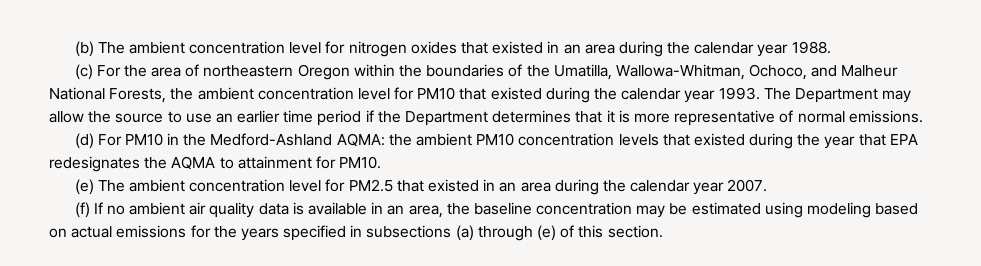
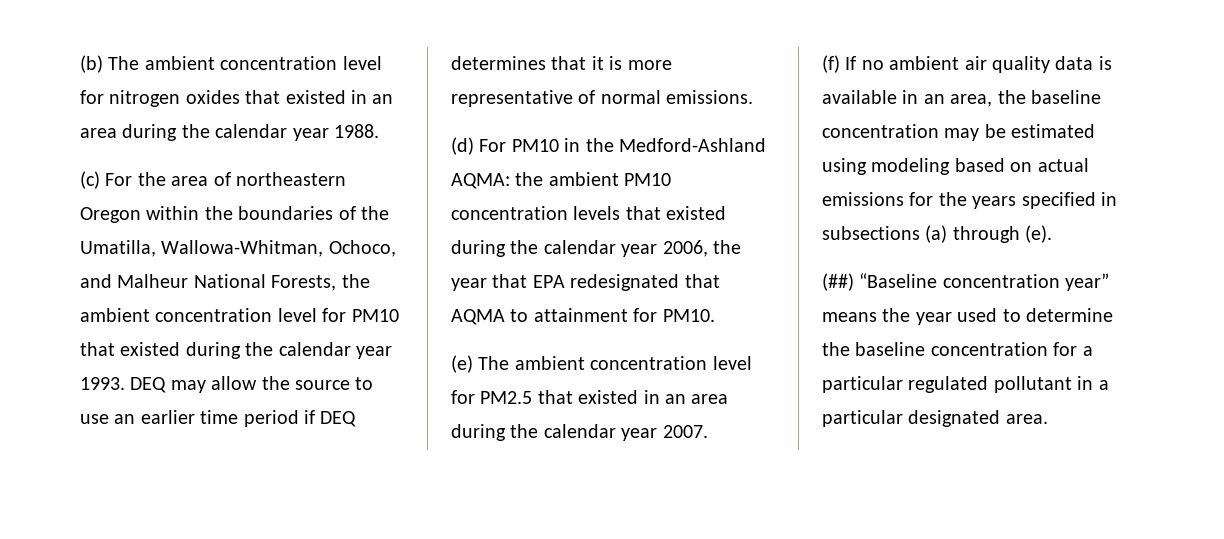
- The Department may allow the source to use an earlier time period if the Department determines that it is more representative of normal emissions.
+ DEQ may allow the source to use an earlier time period if DEQ determines that it is more representative of normal emissions.
- (d) For PM10 in the Medford-Ashland AQMA: the ambient PM10 concentration levels that existed during the year that EPA redesignates the AQMA to attainment for PM10.
+ (d) For PM10 in the Medford-Ashland AQMA: the ambient PM10 concentration levels that existed during the calendar year 2006, the year that EPA redesignated that AQMA to attainment for PM10.
- (f) If no ambient air quality data is available in an area, the baseline concentration may be estimated using modeling based on actual emissions for the years specified in subsections (a) through (e) of this section.
+ (f) If no ambient air quality data is available in an area, the baseline concentration may be estimated using modeling based on actual emissions for the years specified in subsections (a) through (e).
+ (##) “Baseline concentration year” means the year used to determine the baseline concentration for a particular regulated pollutant in a particular designated area.

